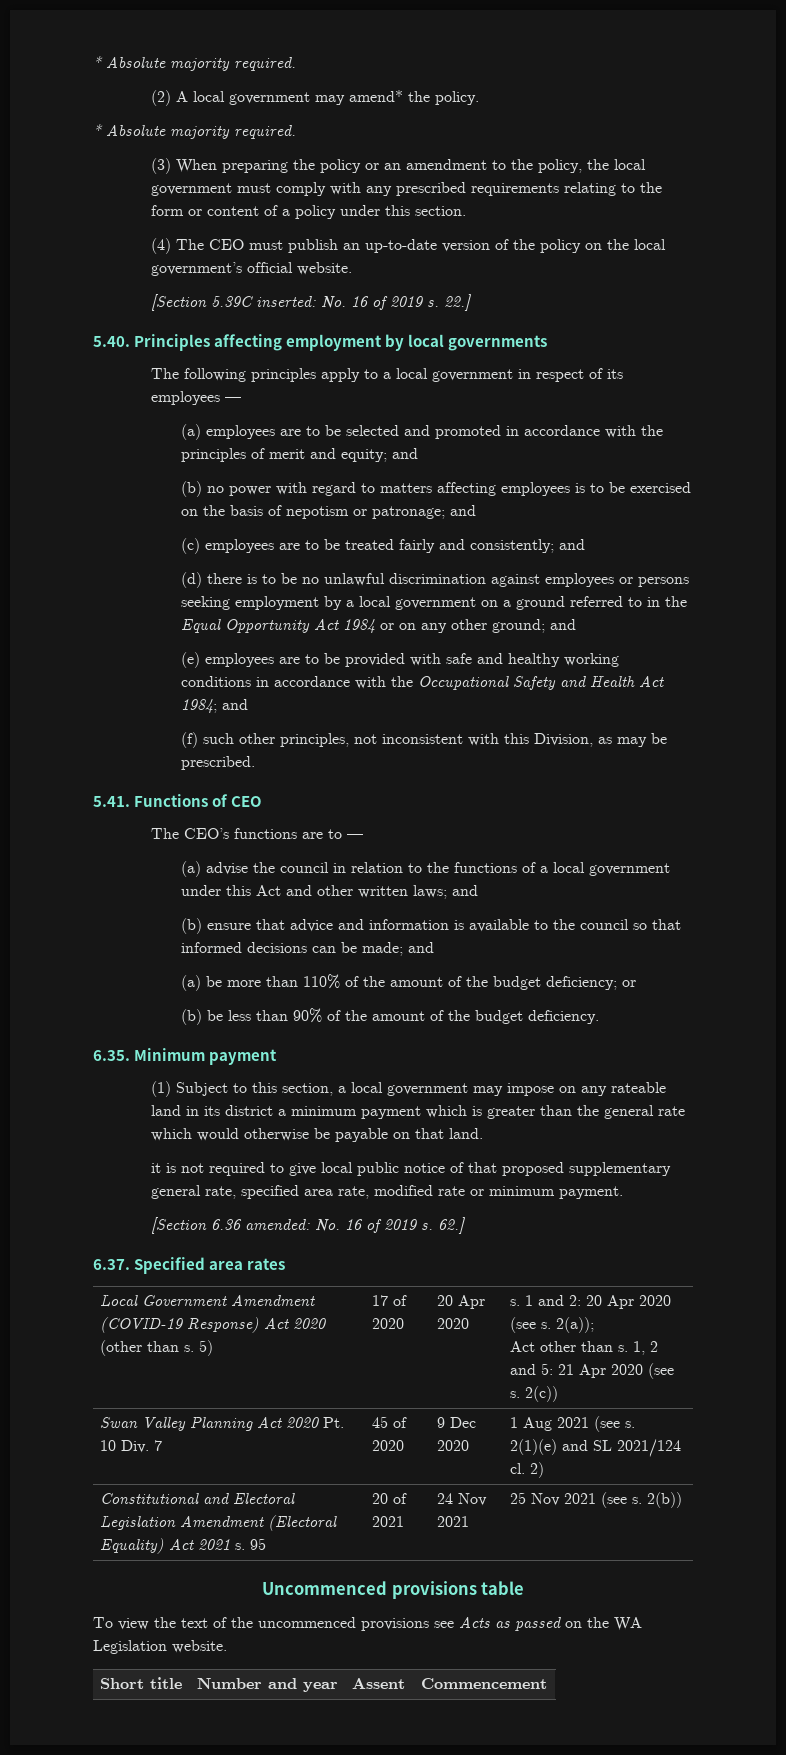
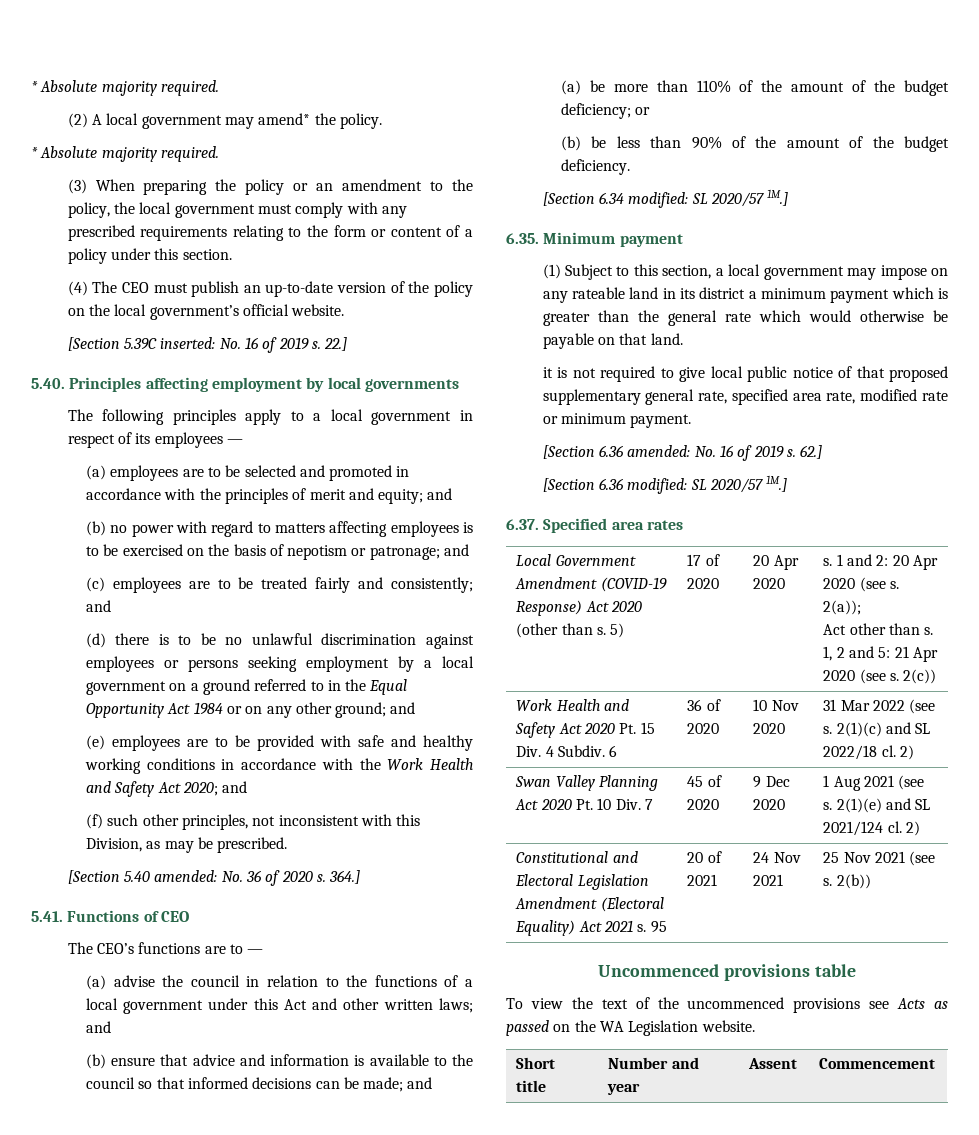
- (e) employees are to be provided with safe and healthy working conditions in accordance with the Occupational Safety and Health Act 1984; and
+ (e) employees are to be provided with safe and healthy working conditions in accordance with the Work Health and Safety Act 2020; and
+ [Section 5.40 amended: No. 36 of 2020 s. 364.]
+ [Section 6.34 modified: SL 2020/57 1M.]
+ [Section 6.36 modified: SL 2020/57 1M.]
+ Work Health and Safety Act 2020 Pt. 15 Div. 4 Subdiv. 6 | 36 of 2020 | 10 Nov 2020 | 31 Mar 2022 (see s. 2(1)(c) and SL 2022/18 cl. 2)

